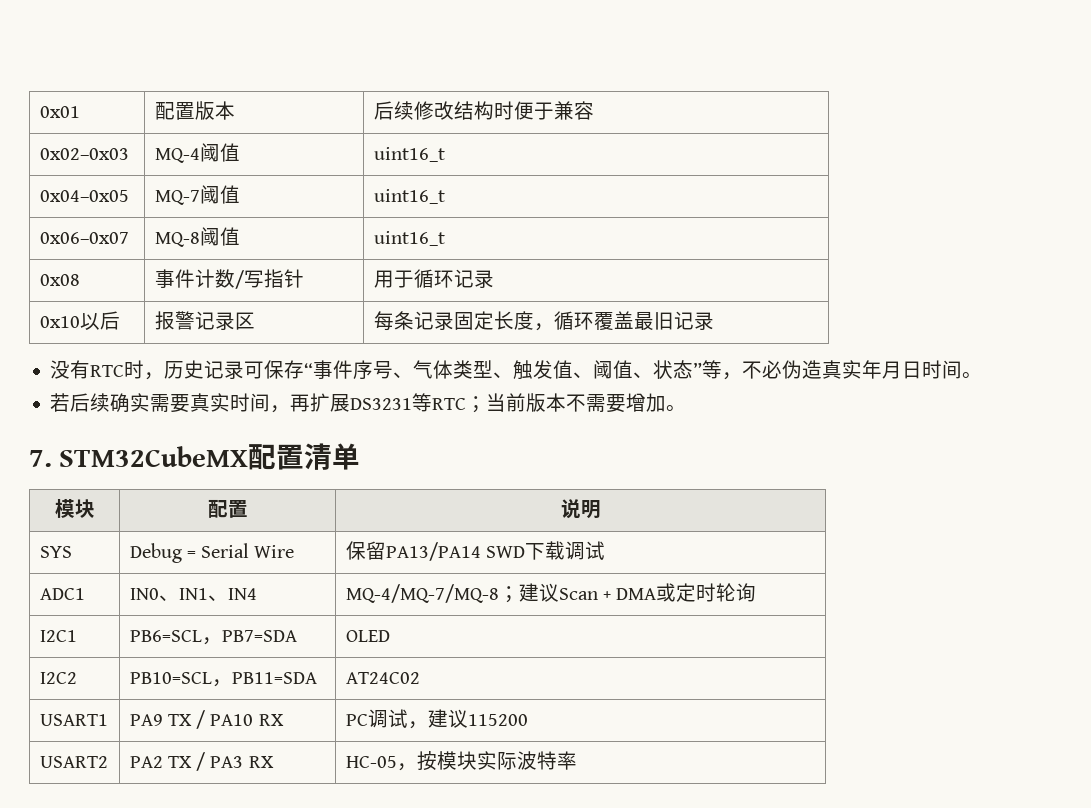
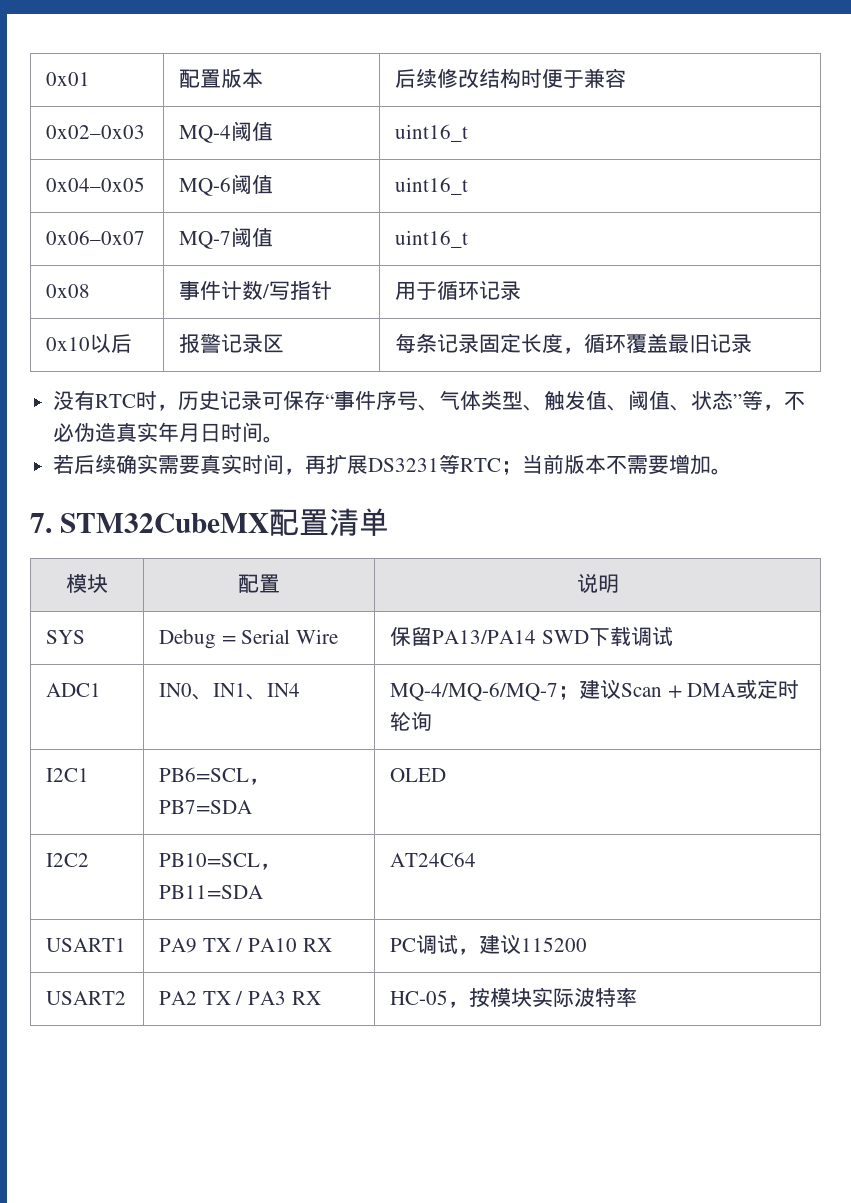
- 0x04–0x05 | MQ-7阈值 | uint16_t
+ 0x04–0x05 | MQ-6阈值 | uint16_t
- 0x06–0x07 | MQ-8阈值 | uint16_t
+ 0x06–0x07 | MQ-7阈值 | uint16_t
- ADC1 | IN0、IN1、IN4 | MQ-4/MQ-7/MQ-8；建议Scan + DMA或定时轮询
+ ADC1 | IN0、IN1、IN4 | MQ-4/MQ-6/MQ-7；建议Scan + DMA或定时轮询
- I2C2 | PB10=SCL，PB11=SDA | AT24C02
+ I2C2 | PB10=SCL，PB11=SDA | AT24C64

